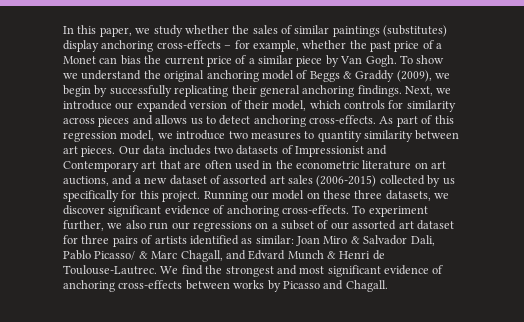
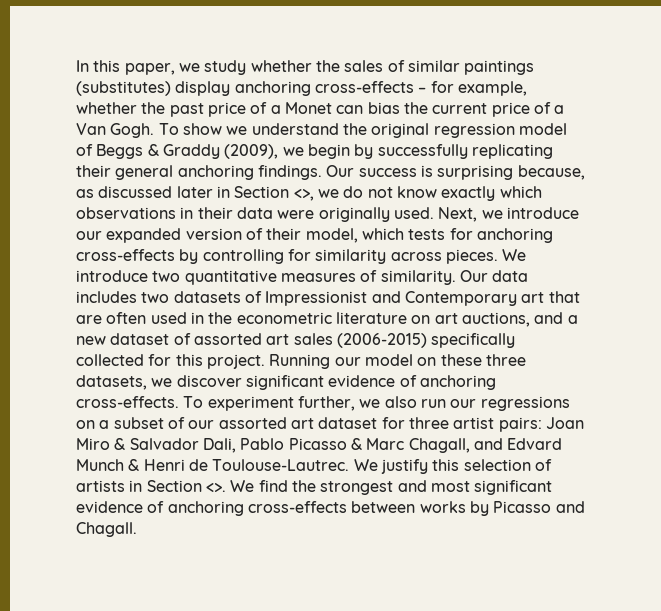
- In this paper, we study whether the sales of similar paintings (substitutes) display anchoring cross-effects – for example, whether the past price of a Monet can bias the current price of a similar piece by Van Gogh.
+ In this paper, we study whether the sales of similar paintings (substitutes) display anchoring cross-effects – for example, whether the past price of a Monet can bias the current price of a Van Gogh.
- To show we understand the original anchoring model of Beggs & Graddy (2009), we begin by successfully replicating their general anchoring findings.
+ To show we understand the original regression model of Beggs & Graddy (2009), we begin by successfully replicating their general anchoring findings.
+ Our success is surprising because, as discussed later in Section <>, we do not know exactly which observations in their data were originally used.
- Next, we introduce our expanded version of their model, which controls for similarity across pieces and allows us to detect anchoring cross-effects. As part of this regression model, we introduce two measures to quantity similarity between art pieces.
+ Next, we introduce our expanded version of their model, which tests for anchoring cross-effects by controlling for similarity across pieces. We introduce two quantitative measures of similarity.
- Our data includes two datasets of Impressionist and Contemporary art that are often used in the econometric literature on art auctions, and a new dataset of assorted art sales (2006-2015) collected by us specifically for this project.
+ Our data includes two datasets of Impressionist and Contemporary art that are often used in the econometric literature on art auctions, and a new dataset of assorted art sales (2006-2015) specifically collected for this project.
- To experiment further, we also run our regressions on a subset of our assorted art dataset for three pairs of artists identified as similar: Joan Miro & Salvador Dali, Pablo Picasso/ & Marc Chagall, and Edvard Munch & Henri de Toulouse-Lautrec.
+ To experiment further, we also run our regressions on a subset of our assorted art dataset for three artist pairs: Joan Miro & Salvador Dali, Pablo Picasso & Marc Chagall, and Edvard Munch & Henri de Toulouse-Lautrec.
- We find the strongest and most significant evidence of anchoring cross-effects between works by Picasso and Chagall.
+ We justify this selection of artists in Section <>. We find the strongest and most significant evidence of anchoring cross-effects between works by Picasso and Chagall.

